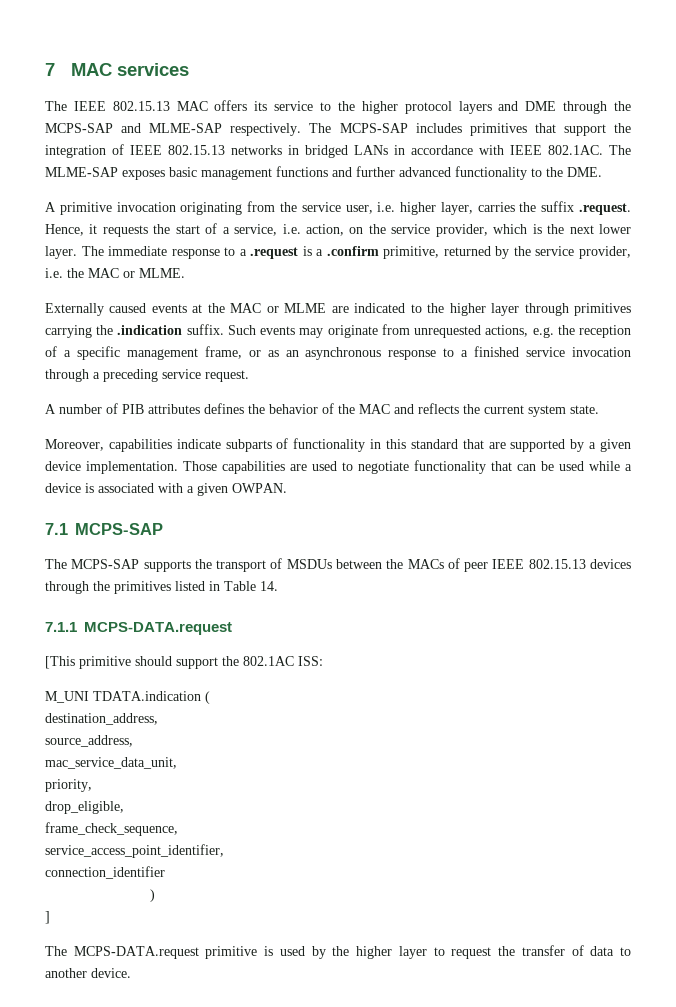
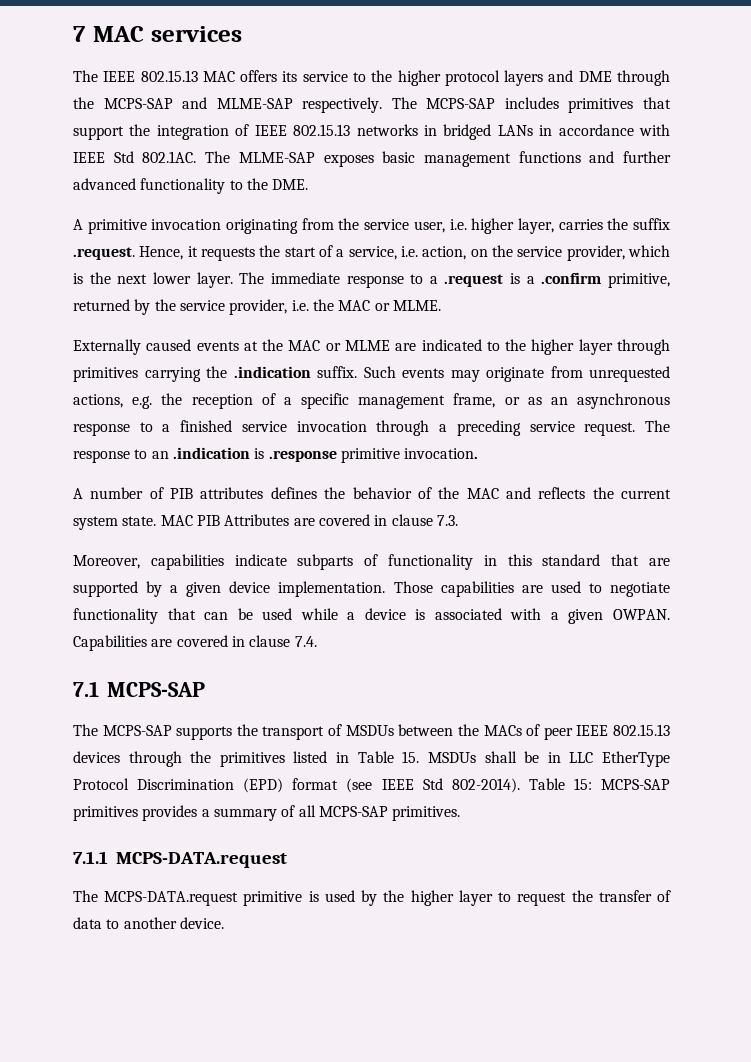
- The MCPS-SAP includes primitives that support the integration of IEEE 802.15.13 networks in bridged LANs in accordance with IEEE 802.1AC. The MLME-SAP exposes basic management functions and further advanced functionality to the DME.
+ The MCPS-SAP includes primitives that support the integration of IEEE 802.15.13 networks in bridged LANs in accordance with IEEE Std 802.1AC. The MLME-SAP exposes basic management functions and further advanced functionality to the DME.
+ The response to an .indication is .response primitive invocation.
+ MAC PIB Attributes are covered in clause 7.3.
+ Capabilities are covered in clause 7.4.
- The MCPS-SAP supports the transport of MSDUs between the MACs of peer IEEE 802.15.13 devices through the primitives listed in Table 14.
+ The MCPS-SAP supports the transport of MSDUs between the MACs of peer IEEE 802.15.13 devices through the primitives listed in Table 15. MSDUs shall be in LLC EtherType Protocol Discrimination (EPD) format (see IEEE Std 802-2014). Table 15: MCPS-SAP primitives provides a summary of all MCPS-SAP primitives.
  7.1.1 MCPS-DATA.request
- [This primitive should support the 802.1AC ISS:
- M_UNI TDATA.indication (
- destination_address,
- source_address,
- mac_service_data_unit,
- priority,
- drop_eligible,
- frame_check_sequence,
- service_access_point_identifier,
- connection_identifier
- )
- ]

